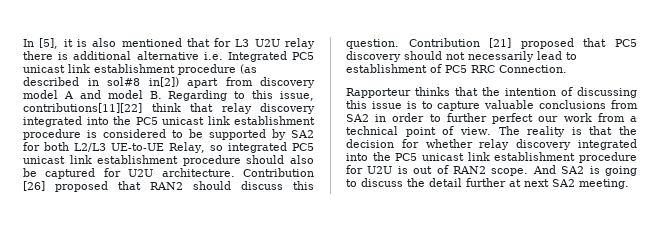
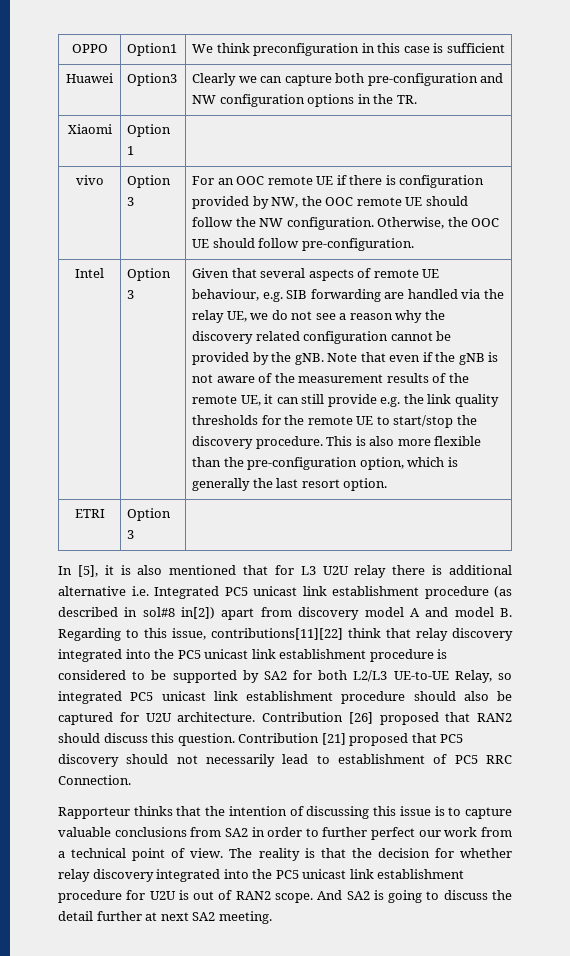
+ OPPO | Option1 | We think preconfiguration in this case is sufficient
+ Huawei | Option3 | Clearly we can capture both pre-configuration and NW configuration options in the TR.
+ Xiaomi | Option 1 |
+ vivo | Option 3 | For an OOC remote UE if there is configuration provided by NW, the OOC remote UE should follow the NW configuration. Otherwise, the OOC UE should follow pre-configuration.
+ Intel | Option 3 | Given that several aspects of remote UE behaviour, e.g. SIB forwarding are handled via the relay UE, we do not see a reason why the discovery related configuration cannot be provided by the gNB. Note that even if the gNB is not aware of the measurement results of the remote UE, it can still provide e.g. the link quality thresholds for the remote UE to start/stop the discovery procedure. This is also more flexible than the pre-configuration option, which is generally the last resort option.
+ ETRI | Option 3 |

